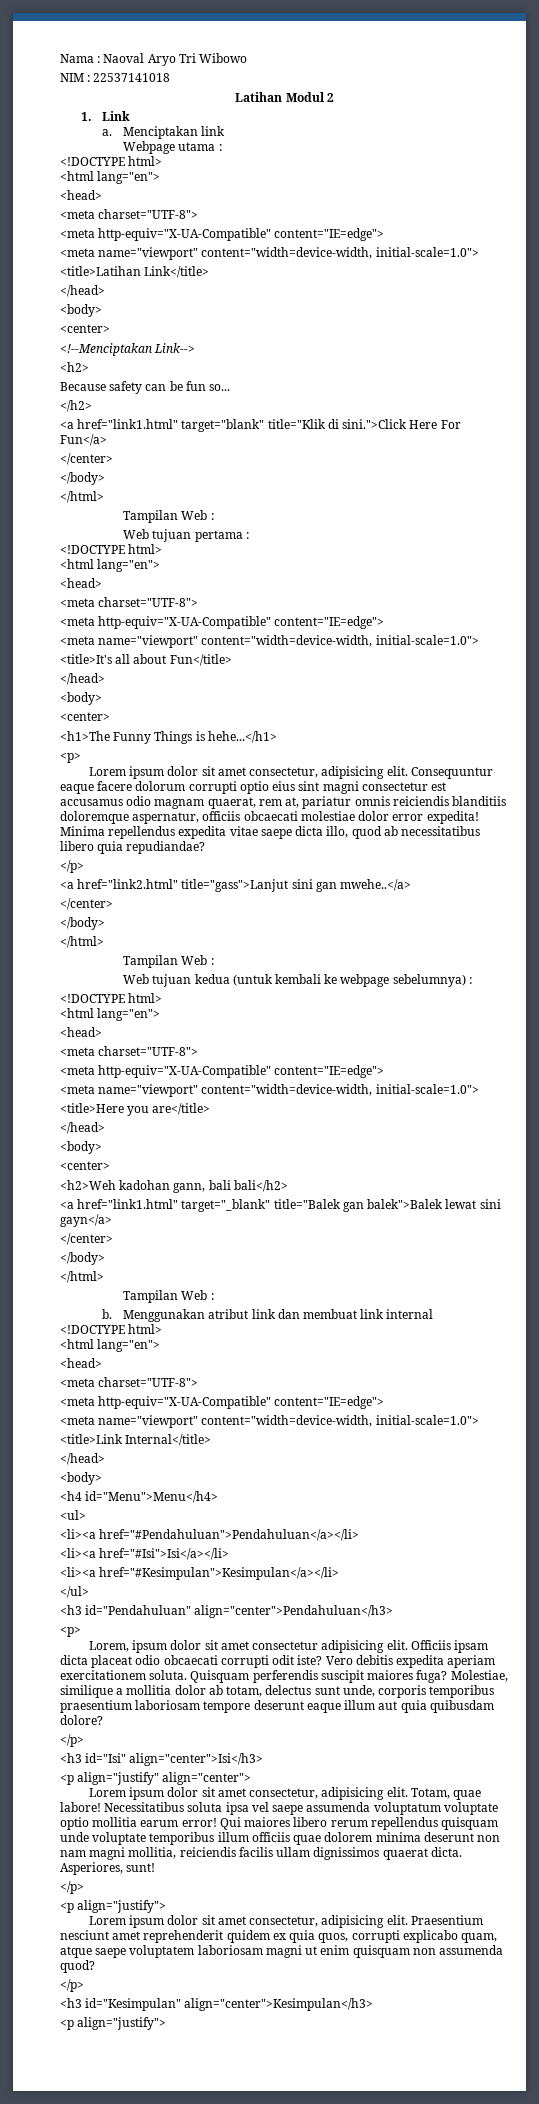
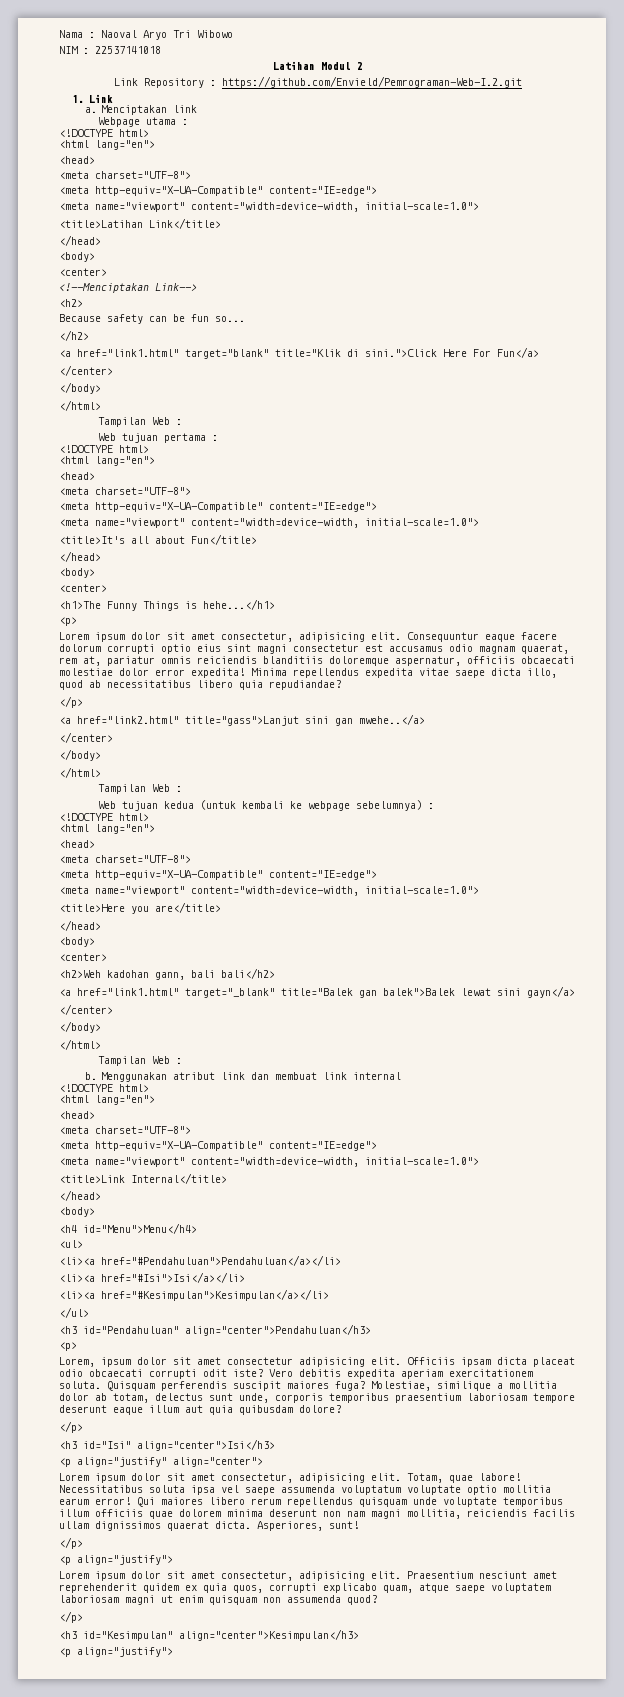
+ Link Repository : https://github.com/Envield/Pemrograman-Web-I.2.git

